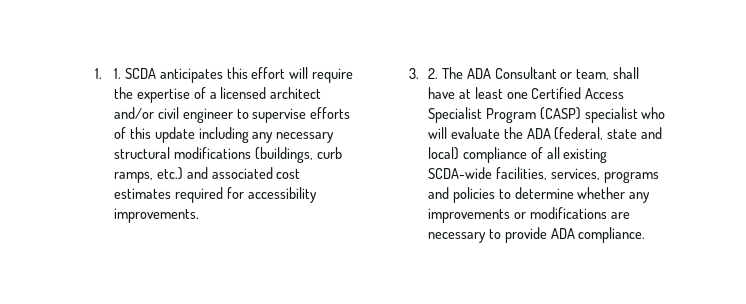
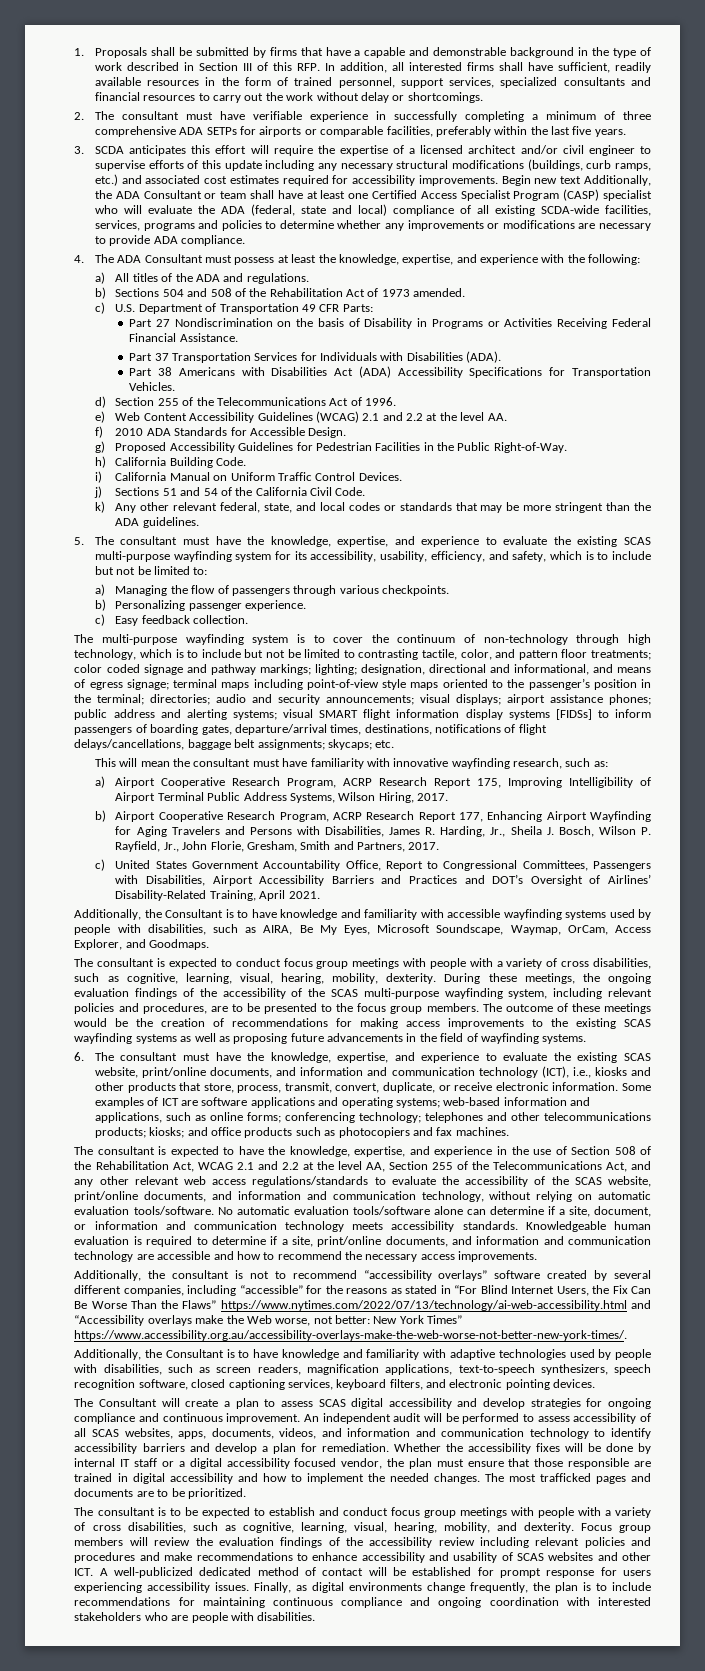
- 1. 1. SCDA anticipates this effort will require the expertise of a licensed architect and/or civil engineer to supervise efforts of this update including any necessary structural modifications (buildings, curb ramps, etc.) and associated cost estimates required for accessibility improvements.
- 3. 2. The ADA Consultant or team, shall have at least one Certified Access Specialist Program (CASP) specialist who will evaluate the ADA (federal, state and local) compliance of all existing SCDA-wide facilities, services, programs and policies to determine whether any improvements or modifications are necessary to provide ADA compliance.
+ 1. Proposals shall be submitted by firms that have a capable and demonstrable background in the type of work described in Section III of this RFP. In addition, all interested firms shall have sufficient, readily available resources in the form of trained personnel, support services, specialized consultants and financial resources to carry out the work without delay or shortcomings.
+ 2. The consultant must have verifiable experience in successfully completing a minimum of three comprehensive ADA SETPs for airports or comparable facilities, preferably within the last five years.
+ 3. SCDA anticipates this effort will require the expertise of a licensed architect and/or civil engineer to supervise efforts of this update including any necessary structural modifications (buildings, curb ramps, etc.) and associated cost estimates required for accessibility improvements. Begin new text Additionally, the ADA Consultant or team shall have at least one Certified Access Specialist Program (CASP) specialist who will evaluate the ADA (federal, state and local) compliance of all existing SCDA-wide facilities, services, programs and policies to determine whether any improvements or modifications are necessary to provide ADA compliance.
+ 4. The ADA Consultant must possess at least the knowledge, expertise, and experience with the following:
+ a) All titles of the ADA and regulations.
+ b) Sections 504 and 508 of the Rehabilitation Act of 1973 amended.
+ c) U.S. Department of Transportation 49 CFR Parts:
+ Part 27 Nondiscrimination on the basis of Disability in Programs or Activities Receiving Federal Financial Assistance.
+ Part 37 Transportation Services for Individuals with Disabilities (ADA).
+ Part 38 Americans with Disabilities Act (ADA) Accessibility Specifications for Transportation Vehicles.
+ d) Section 255 of the Telecommunications Act of 1996.
+ e) Web Content Accessibility Guidelines (WCAG) 2.1 and 2.2 at the level AA.
+ f) 2010 ADA Standards for Accessible Design.
+ g) Proposed Accessibility Guidelines for Pedestrian Facilities in the Public Right-of-Way.
+ h) California Building Code.
+ i) California Manual on Uniform Traffic Control Devices.
+ j) Sections 51 and 54 of the California Civil Code.
+ k) Any other relevant federal, state, and local codes or standards that may be more stringent than the ADA guidelines.
+ 5. The consultant must have the knowledge, expertise, and experience to evaluate the existing SCAS multi-purpose wayfinding system for its accessibility, usability, efficiency, and safety, which is to include but not be limited to:
+ a) Managing the flow of passengers through various checkpoints.
+ b) Personalizing passenger experience.
+ c) Easy feedback collection.
+ The multi-purpose wayfinding system is to cover the continuum of non-technology through high technology, which is to include but not be limited to contrasting tactile, color, and pattern floor treatments; color coded signage and pathway markings; lighting; designation, directional and informational, and means of egress signage; terminal maps including point-of-view style maps oriented to the passenger’s position in the terminal; directories; audio and security announcements; visual displays; airport assistance phones; public address and alerting systems; visual SMART flight information display systems [FIDSs] to inform passengers of boarding gates, departure/arrival times, destinations, notifications of flight delays/cancellations, baggage belt assignments; skycaps; etc.
+ This will mean the consultant must have familiarity with innovative wayfinding research, such as:
+ a) Airport Cooperative Research Program, ACRP Research Report 175, Improving Intelligibility of Airport Terminal Public Address Systems, Wilson Hiring, 2017.
+ b) Airport Cooperative Research Program, ACRP Research Report 177, Enhancing Airport Wayfinding for Aging Travelers and Persons with Disabilities, James R. Harding, Jr., Sheila J. Bosch, Wilson P. Rayfield, Jr., John Florie, Gresham, Smith and Partners, 2017.
+ c) United States Government Accountability Office, Report to Congressional Committees, Passengers with Disabilities, Airport Accessibility Barriers and Practices and DOT’s Oversight of Airlines’ Disability-Related Training, April 2021.
+ Additionally, the Consultant is to have knowledge and familiarity with accessible wayfinding systems used by people with disabilities, such as AIRA, Be My Eyes, Microsoft Soundscape, Waymap, OrCam, Access Explorer, and Goodmaps.
+ The consultant is expected to conduct focus group meetings with people with a variety of cross disabilities, such as cognitive, learning, visual, hearing, mobility, dexterity. During these meetings, the ongoing evaluation findings of the accessibility of the SCAS multi-purpose wayfinding system, including relevant policies and procedures, are to be presented to the focus group members. The outcome of these meetings would be the creation of recommendations for making access improvements to the existing SCAS wayfinding systems as well as proposing future advancements in the field of wayfinding systems.
+ 6. The consultant must have the knowledge, expertise, and experience to evaluate the existing SCAS website, print/online documents, and information and communication technology (ICT), i.e., kiosks and other products that store, process, transmit, convert, duplicate, or receive electronic information. Some examples of ICT are software applications and operating systems; web-based information and applications, such as online forms; conferencing technology; telephones and other telecommunications products; kiosks; and office products such as photocopiers and fax machines.
+ The consultant is expected to have the knowledge, expertise, and experience in the use of Section 508 of the Rehabilitation Act, WCAG 2.1 and 2.2 at the level AA, Section 255 of the Telecommunications Act, and any other relevant web access regulations/standards to evaluate the accessibility of the SCAS website, print/online documents, and information and communication technology, without relying on automatic evaluation tools/software. No automatic evaluation tools/software alone can determine if a site, document, or information and communication technology meets accessibility standards. Knowledgeable human evaluation is required to determine if a site, print/online documents, and information and communication technology are accessible and how to recommend the necessary access improvements.
+ Additionally, the consultant is not to recommend “accessibility overlays” software created by several different companies, including “accessible” for the reasons as stated in “For Blind Internet Users, the Fix Can Be Worse Than the Flaws” https://www.nytimes.com/2022/07/13/technology/ai-web-accessibility.html and “Accessibility overlays make the Web worse, not better: New York Times” https://www.accessibility.org.au/accessibility-overlays-make-the-web-worse-not-better-new-york-times/.
+ Additionally, the Consultant is to have knowledge and familiarity with adaptive technologies used by people with disabilities, such as screen readers, magnification applications, text-to-speech synthesizers, speech recognition software, closed captioning services, keyboard filters, and electronic pointing devices.
+ The Consultant will create a plan to assess SCAS digital accessibility and develop strategies for ongoing compliance and continuous improvement. An independent audit will be performed to assess accessibility of all SCAS websites, apps, documents, videos, and information and communication technology to identify accessibility barriers and develop a plan for remediation. Whether the accessibility fixes will be done by internal IT staff or a digital accessibility focused vendor, the plan must ensure that those responsible are trained in digital accessibility and how to implement the needed changes. The most trafficked pages and documents are to be prioritized.
+ The consultant is to be expected to establish and conduct focus group meetings with people with a variety of cross disabilities, such as cognitive, learning, visual, hearing, mobility, and dexterity. Focus group members will review the evaluation findings of the accessibility review including relevant policies and procedures and make recommendations to enhance accessibility and usability of SCAS websites and other ICT. A well-publicized dedicated method of contact will be established for prompt response for users experiencing accessibility issues. Finally, as digital environments change frequently, the plan is to include recommendations for maintaining continuous compliance and ongoing coordination with interested stakeholders who are people with disabilities.

